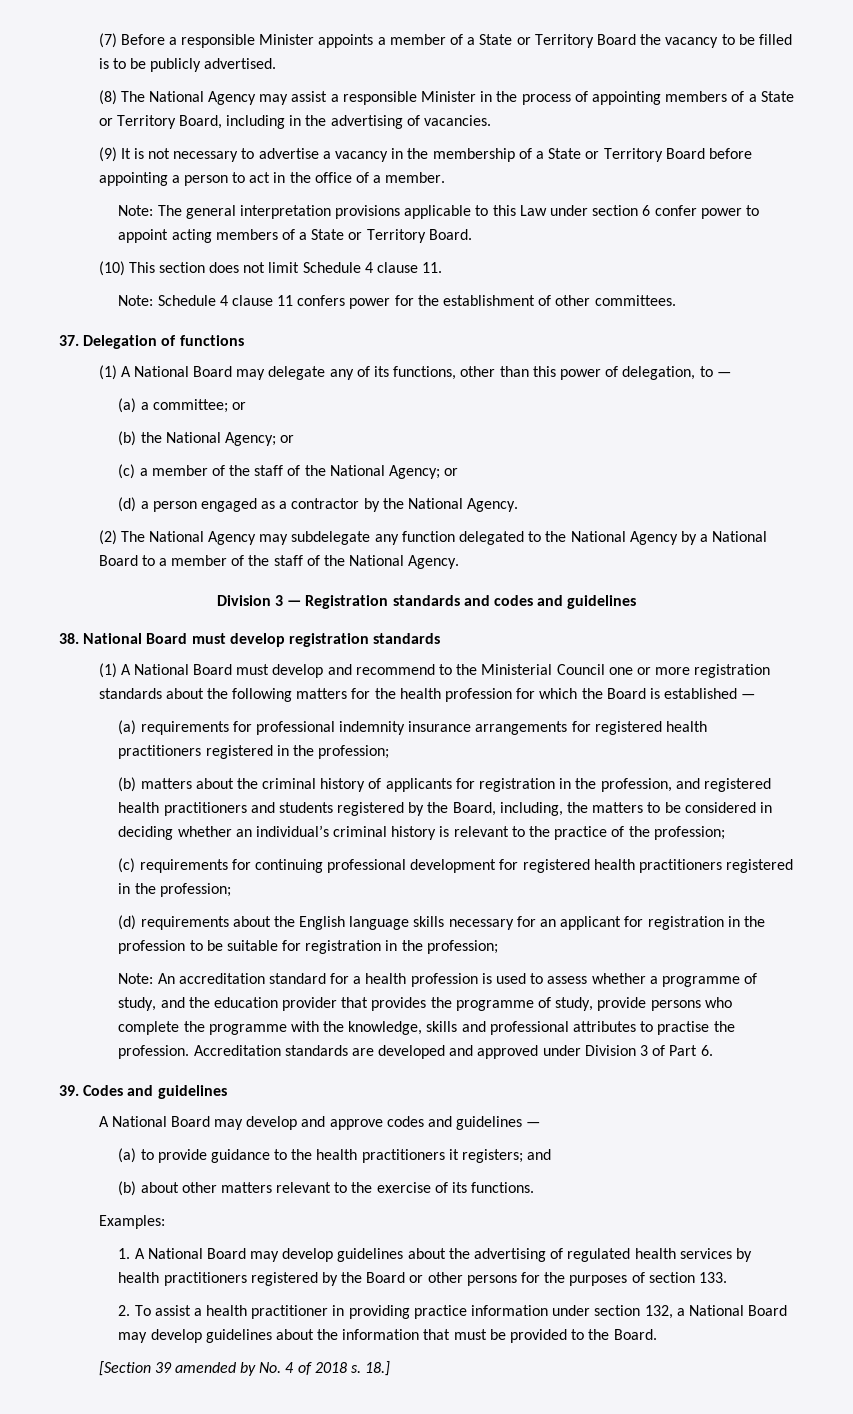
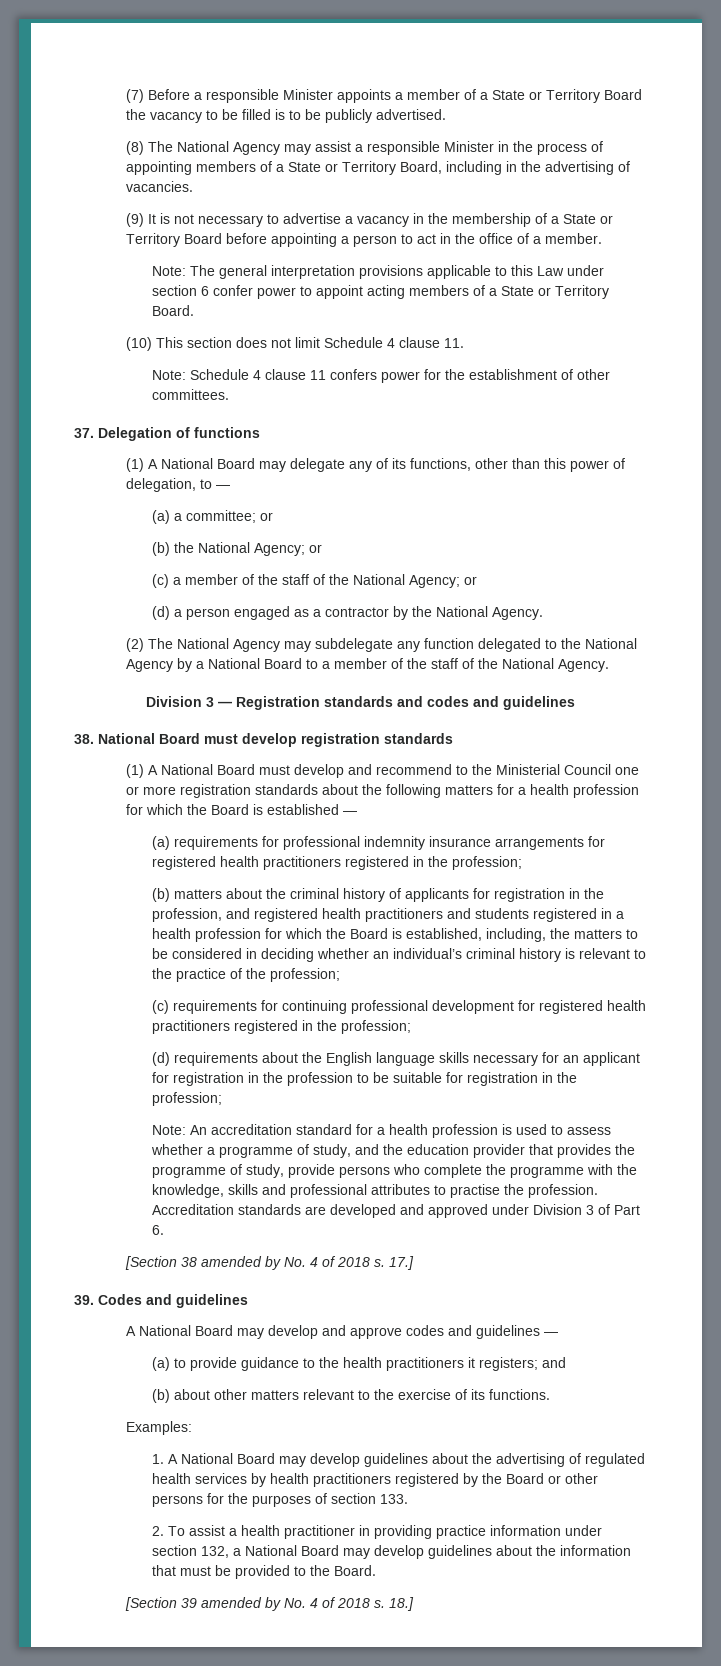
- (1) A National Board must develop and recommend to the Ministerial Council one or more registration standards about the following matters for the health profession for which the Board is established —
+ (1) A National Board must develop and recommend to the Ministerial Council one or more registration standards about the following matters for a health profession for which the Board is established —
- (b) matters about the criminal history of applicants for registration in the profession, and registered health practitioners and students registered by the Board, including, the matters to be considered in deciding whether an individual’s criminal history is relevant to the practice of the profession;
+ (b) matters about the criminal history of applicants for registration in the profession, and registered health practitioners and students registered in a health profession for which the Board is established, including, the matters to be considered in deciding whether an individual’s criminal history is relevant to the practice of the profession;
+ [Section 38 amended by No. 4 of 2018 s. 17.]

